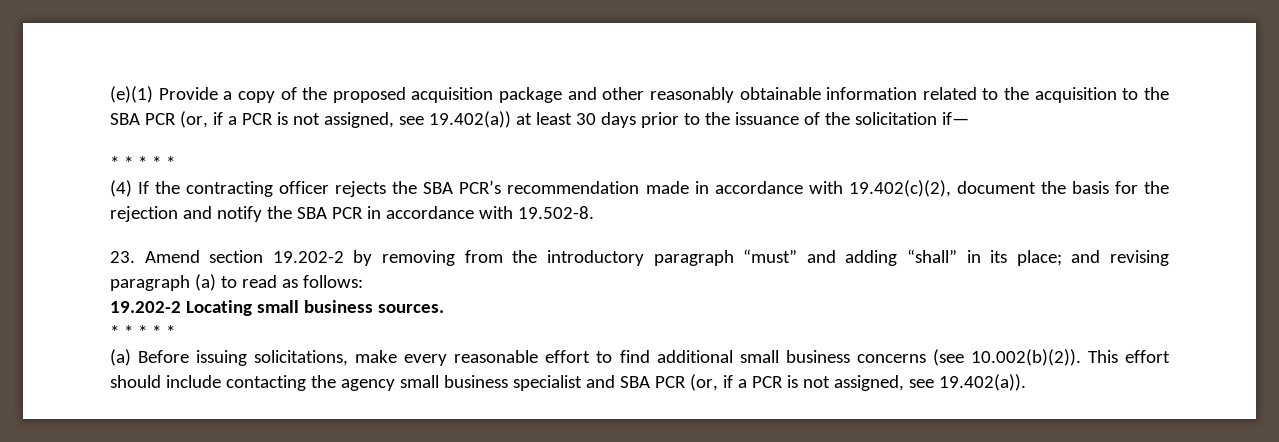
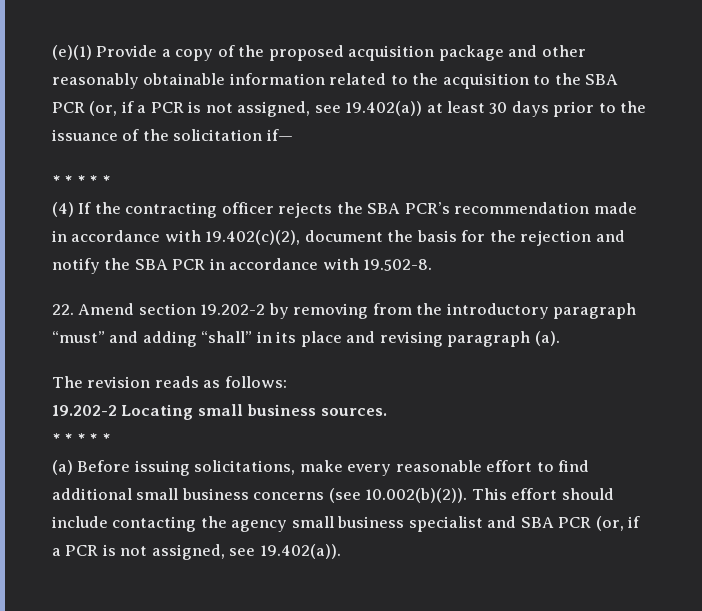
- 23. Amend section 19.202-2 by removing from the introductory paragraph “must” and adding “shall” in its place; and revising paragraph (a) to read as follows:
+ 22. Amend section 19.202-2 by removing from the introductory paragraph “must” and adding “shall” in its place and revising paragraph (a).
+ The revision reads as follows:

